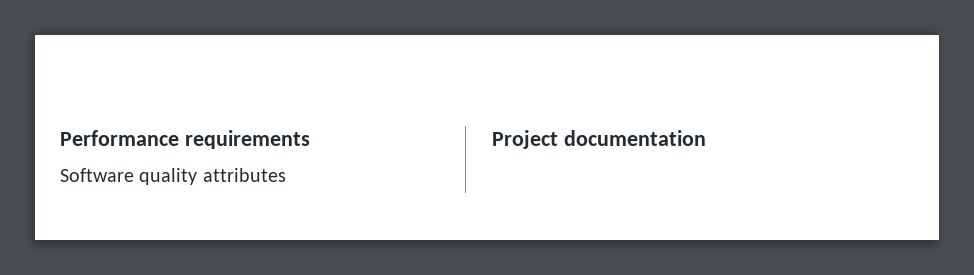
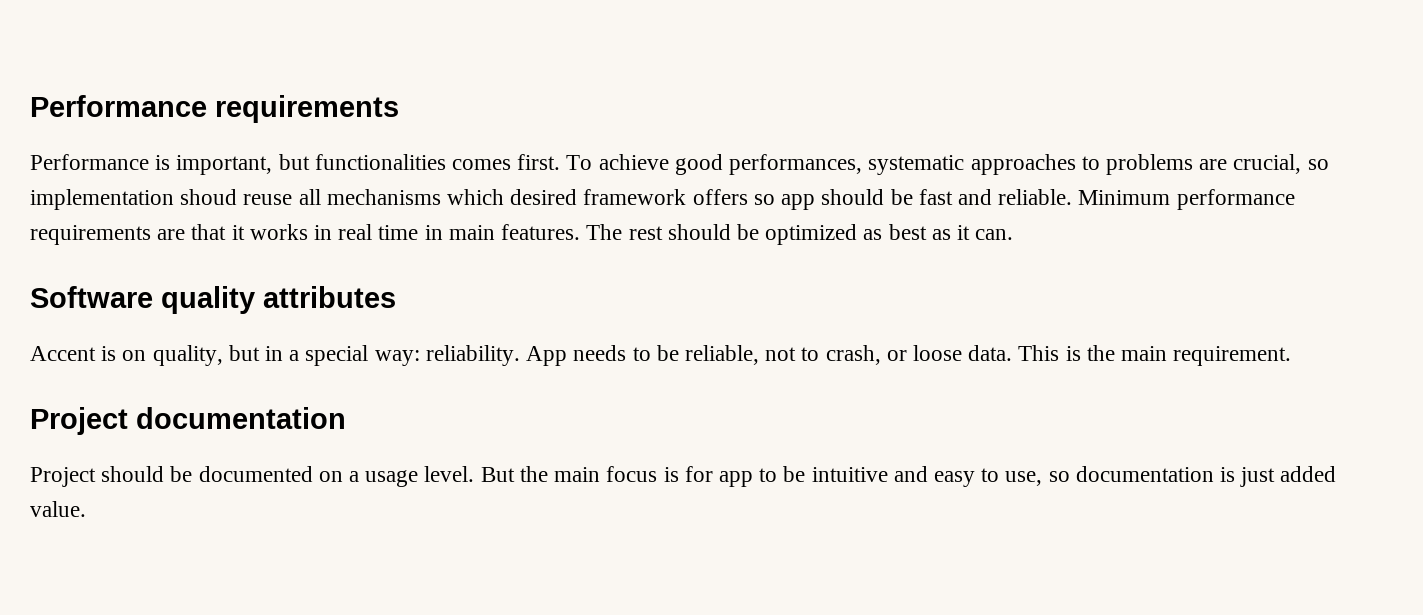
+ Performance is important, but functionalities comes first. To achieve good performances, systematic approaches to problems are crucial, so implementation shoud reuse all mechanisms which desired framework offers so app should be fast and reliable. Minimum performance requirements are that it works in real time in main features. The rest should be optimized as best as it can.
  Software quality attributes
+ Accent is on quality, but in a special way: reliability. App needs to be reliable, not to crash, or loose data. This is the main requirement.
  Project documentation
+ Project should be documented on a usage level. But the main focus is for app to be intuitive and easy to use, so documentation is just added value.

